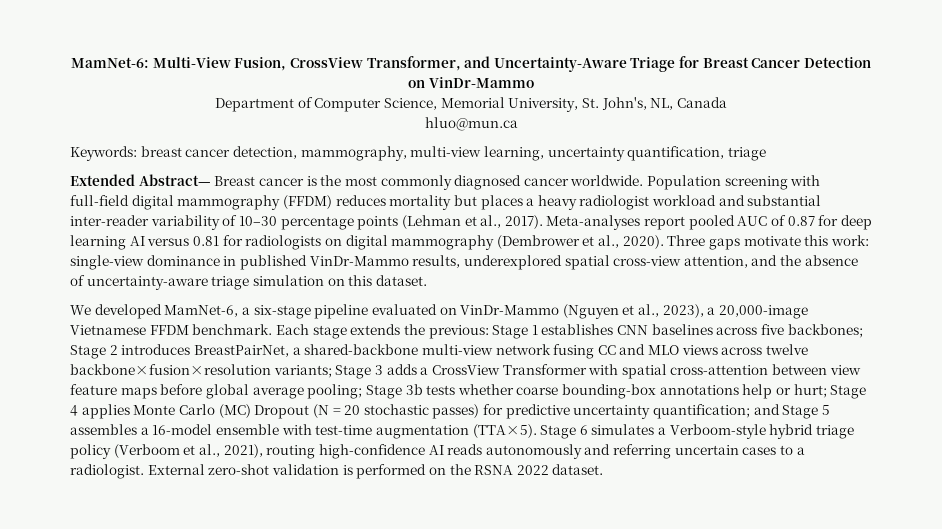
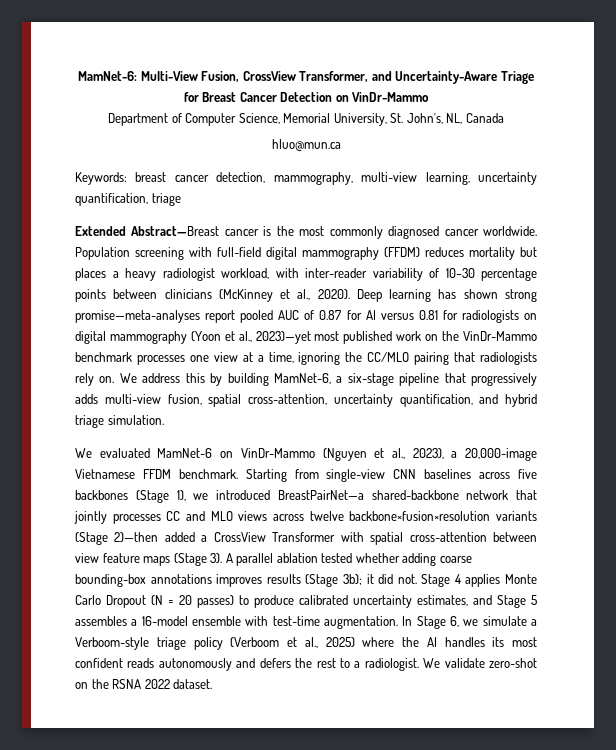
- Extended Abstract— Breast cancer is the most commonly diagnosed cancer worldwide.
+ Extended Abstract—Breast cancer is the most commonly diagnosed cancer worldwide.
- Population screening with full-field digital mammography (FFDM) reduces mortality but places a heavy radiologist workload and substantial inter-reader variability of 10–30 percentage points (Lehman et al., 2017). Meta-analyses report pooled AUC of 0.87 for deep learning AI versus 0.81 for radiologists on digital mammography (Dembrower et al., 2020). Three gaps motivate this work: single-view dominance in published VinDr-Mammo results, underexplored spatial cross-view attention, and the absence of uncertainty-aware triage simulation on this dataset.
- We developed MamNet-6, a six-stage pipeline evaluated on VinDr-Mammo (Nguyen et al., 2023), a 20,000-image Vietnamese FFDM benchmark.
+ Population screening with full-field digital mammography (FFDM) reduces mortality but places a heavy radiologist workload, with inter-reader variability of 10–30 percentage points between clinicians (McKinney et al., 2020). Deep learning has shown strong promise—meta-analyses report pooled AUC of 0.87 for AI versus 0.81 for radiologists on digital mammography (Yoon et al., 2023)—yet most published work on the VinDr-Mammo benchmark processes one view at a time, ignoring the CC/MLO pairing that radiologists rely on. We address this by building MamNet-6, a six-stage pipeline that progressively adds multi-view fusion, spatial cross-attention, uncertainty quantification, and hybrid triage simulation.
+ We evaluated MamNet-6 on VinDr-Mammo (Nguyen et al., 2023), a 20,000-image Vietnamese FFDM benchmark.
- Each stage extends the previous: Stage 1 establishes CNN baselines across five backbones; Stage 2 introduces BreastPairNet, a shared-backbone multi-view network fusing CC and MLO views across twelve backbone×fusion×resolution variants; Stage 3 adds a CrossView Transformer with spatial cross-attention between view feature maps before global average pooling; Stage 3b tests whether coarse bounding-box annotations help or hurt; Stage 4 applies Monte Carlo (MC) Dropout (N = 20 stochastic passes) for predictive uncertainty quantification; and Stage 5 assembles a 16-model ensemble with test-time augmentation (TTA×5). Stage 6 simulates a Verboom-style hybrid triage policy (Verboom et al., 2021), routing high-confidence AI reads autonomously and referring uncertain cases to a radiologist. External zero-shot validation is performed on the RSNA 2022 dataset.
+ Starting from single-view CNN baselines across five backbones (Stage 1), we introduced BreastPairNet—a shared-backbone network that jointly processes CC and MLO views across twelve backbone×fusion×resolution variants (Stage 2)—then added a CrossView Transformer with spatial cross-attention between view feature maps (Stage 3). A parallel ablation tested whether adding coarse bounding-box annotations improves results (Stage 3b); it did not. Stage 4 applies Monte Carlo Dropout (N = 20 passes) to produce calibrated uncertainty estimates, and Stage 5 assembles a 16-model ensemble with test-time augmentation. In Stage 6, we simulate a Verboom-style triage policy (Verboom et al., 2025) where the AI handles its most confident reads autonomously and defers the rest to a radiologist. We validate zero-shot on the RSNA 2022 dataset.

